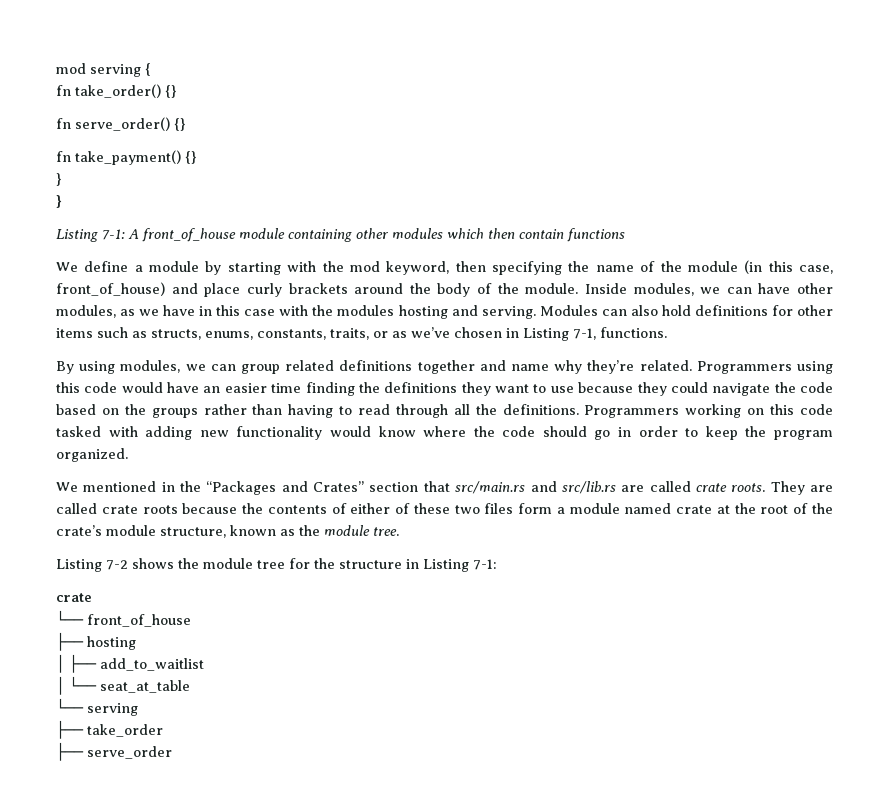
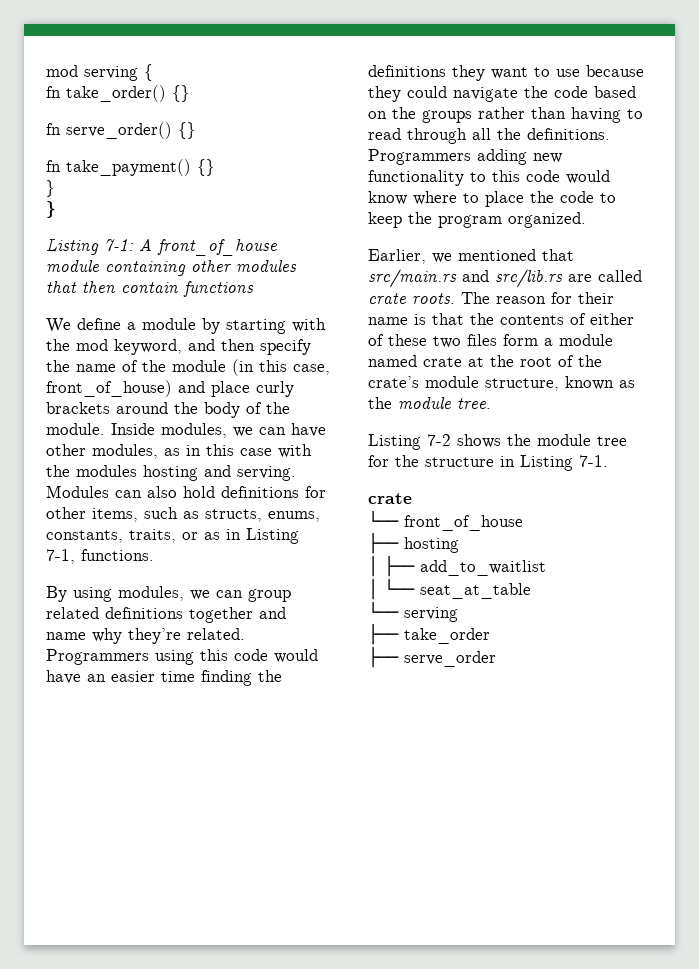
- Listing 7-1: A front_of_house module containing other modules which then contain functions
+ Listing 7-1: A front_of_house module containing other modules that then contain functions
- We define a module by starting with the mod keyword, then specifying the name of the module (in this case, front_of_house) and place curly brackets around the body of the module.
+ We define a module by starting with the mod keyword, and then specify the name of the module (in this case, front_of_house) and place curly brackets around the body of the module.
- Inside modules, we can have other modules, as we have in this case with the modules hosting and serving.
+ Inside modules, we can have other modules, as in this case with the modules hosting and serving.
- Modules can also hold definitions for other items such as structs, enums, constants, traits, or as we’ve chosen in Listing 7-1, functions.
+ Modules can also hold definitions for other items, such as structs, enums, constants, traits, or as in Listing 7-1, functions.
- Programmers working on this code tasked with adding new functionality would know where the code should go in order to keep the program organized.
+ Programmers adding new functionality to this code would know where to place the code to keep the program organized.
- We mentioned in the “Packages and Crates” section that src/main.rs and src/lib.rs are called crate roots.
+ Earlier, we mentioned that src/main.rs and src/lib.rs are called crate roots.
- They are called crate roots because the contents of either of these two files form a module named crate at the root of the crate’s module structure, known as the module tree.
+ The reason for their name is that the contents of either of these two files form a module named crate at the root of the crate’s module structure, known as the module tree.
- Listing 7-2 shows the module tree for the structure in Listing 7-1:
+ Listing 7-2 shows the module tree for the structure in Listing 7-1.

